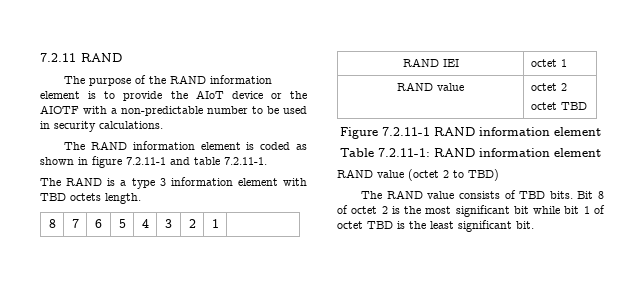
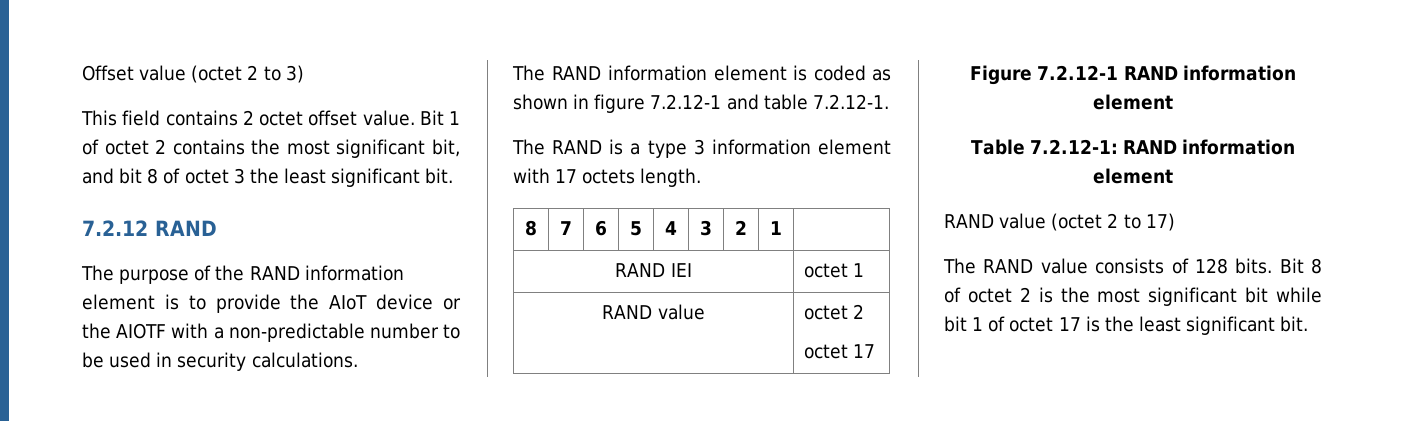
- 7.2.11 RAND
+ Offset value (octet 2 to 3)
+ This field contains 2 octet offset value. Bit 1 of octet 2 contains the most significant bit, and bit 8 of octet 3 the least significant bit.
+ 7.2.12 RAND
- The RAND information element is coded as shown in figure 7.2.11-1 and table 7.2.11-1.
+ The RAND information element is coded as shown in figure 7.2.12-1 and table 7.2.12-1.
- The RAND is a type 3 information element with TBD octets length.
+ The RAND is a type 3 information element with 17 octets length.
  RAND value | octet 2
- octet TBD
+ octet 17
- Figure 7.2.11-1 RAND information element
+ Figure 7.2.12-1 RAND information element
- Table 7.2.11-1: RAND information element
+ Table 7.2.12-1: RAND information element
- RAND value (octet 2 to TBD)
+ RAND value (octet 2 to 17)
- The RAND value consists of TBD bits.
+ The RAND value consists of 128 bits.
- Bit 8 of octet 2 is the most significant bit while bit 1 of octet TBD is the least significant bit.
+ Bit 8 of octet 2 is the most significant bit while bit 1 of octet 17 is the least significant bit.

